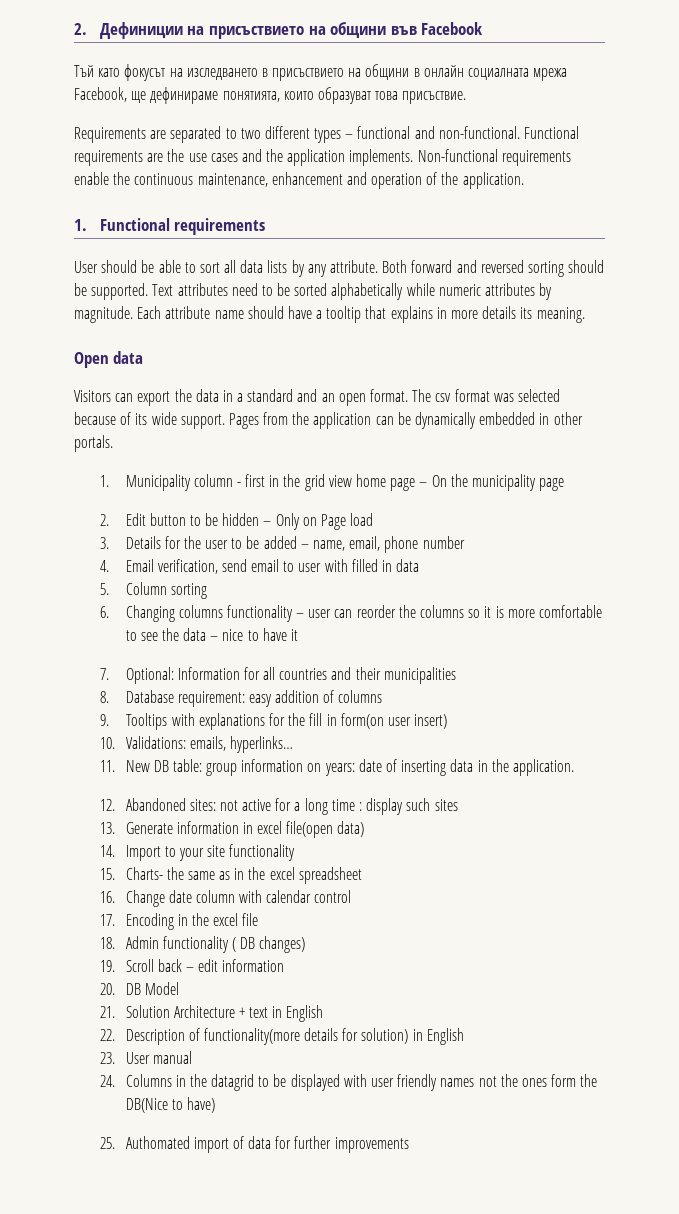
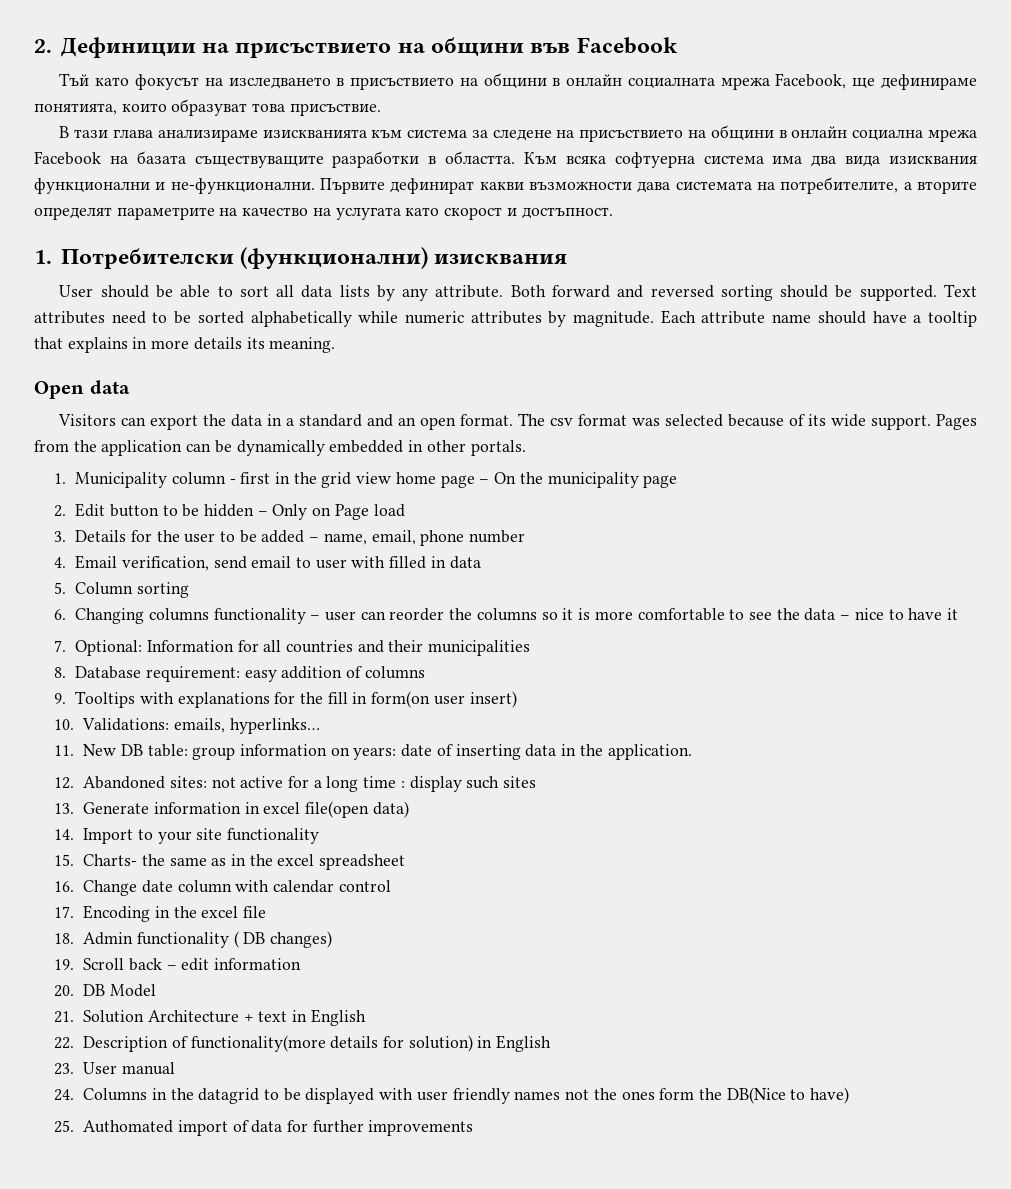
- Requirements are separated to two different types – functional and non-functional. Functional requirements are the use cases and the application implements. Non-functional requirements enable the continuous maintenance, enhancement and operation of the application.
- 1. Functional requirements
+ В тази глава анализираме изискванията към система за следене на присъствието на общини в онлайн социална мрежа Facebook на базата съществуващите разработки в областта. Към всяка софтуерна система има два вида изисквания функционални и не-функционални. Първите дефинират какви възможности дава системата на потребителите, а вторите определят параметрите на качество на услугата като скорост и достъпност.
+ 1. Потребителски (функционални) изисквания

